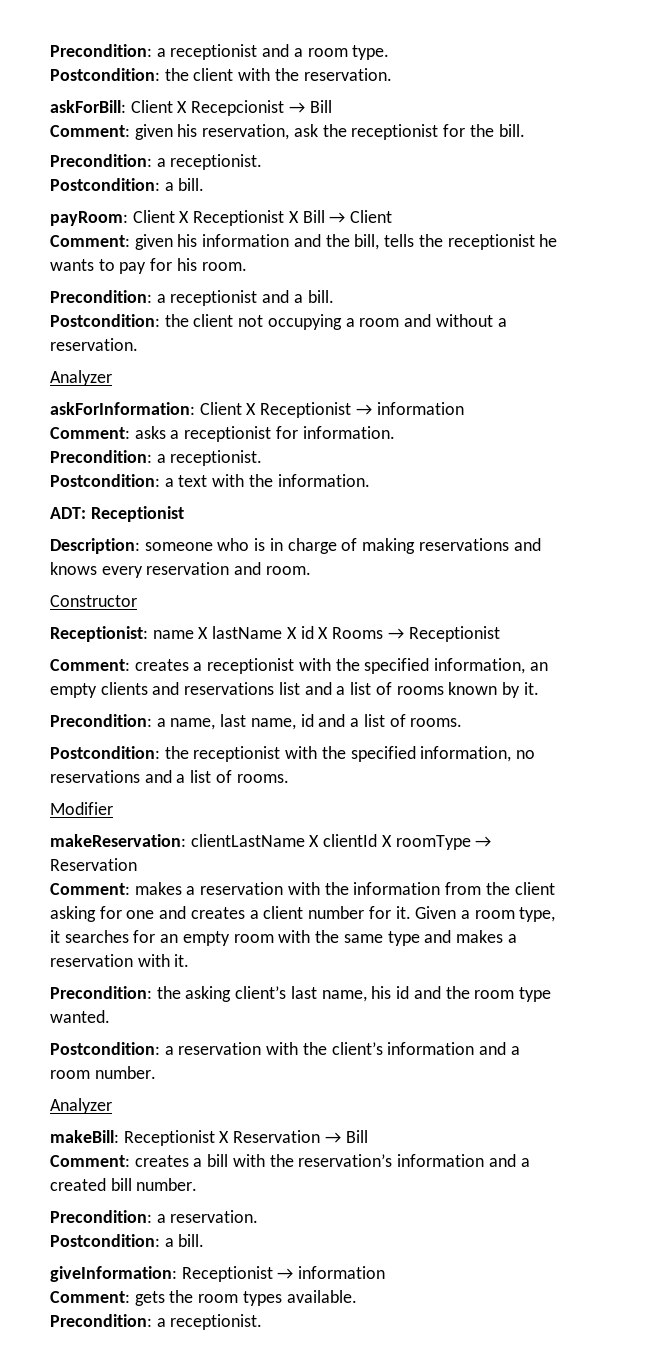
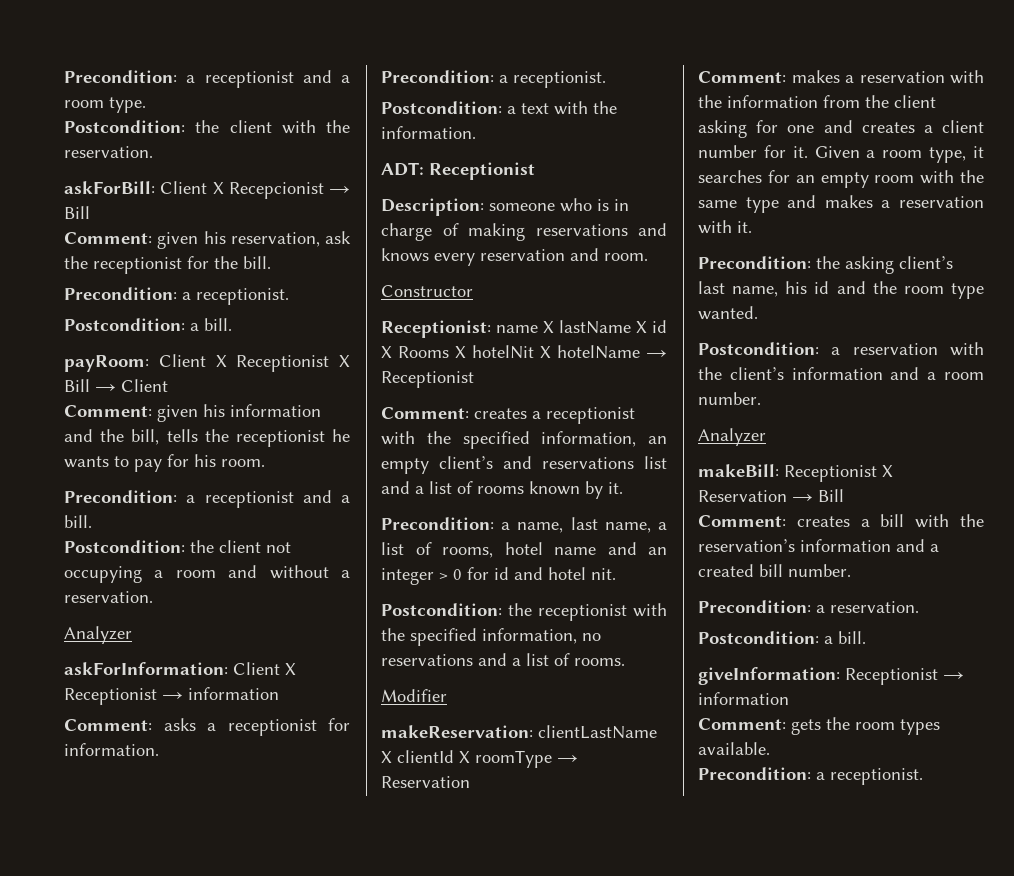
- Receptionist: name X lastName X id X Rooms → Receptionist
+ Receptionist: name X lastName X id X Rooms X hotelNit X hotelName → Receptionist
- Comment: creates a receptionist with the specified information, an empty clients and reservations list and a list of rooms known by it.
+ Comment: creates a receptionist with the specified information, an empty client’s and reservations list and a list of rooms known by it.
- Precondition: a name, last name, id and a list of rooms.
+ Precondition: a name, last name, a list of rooms, hotel name and an integer > 0 for id and hotel nit.

